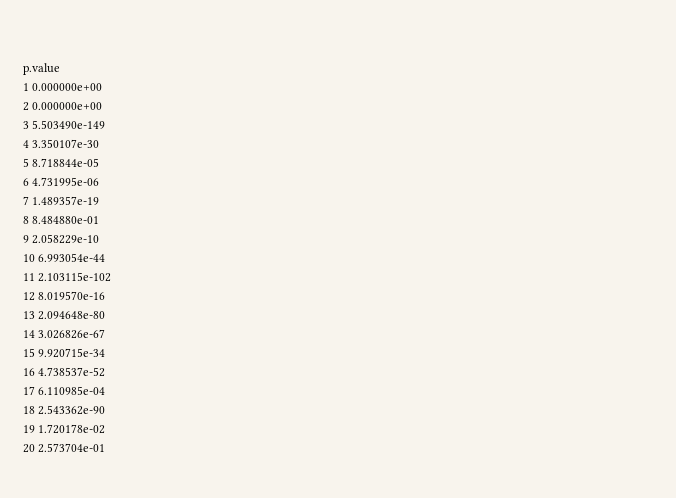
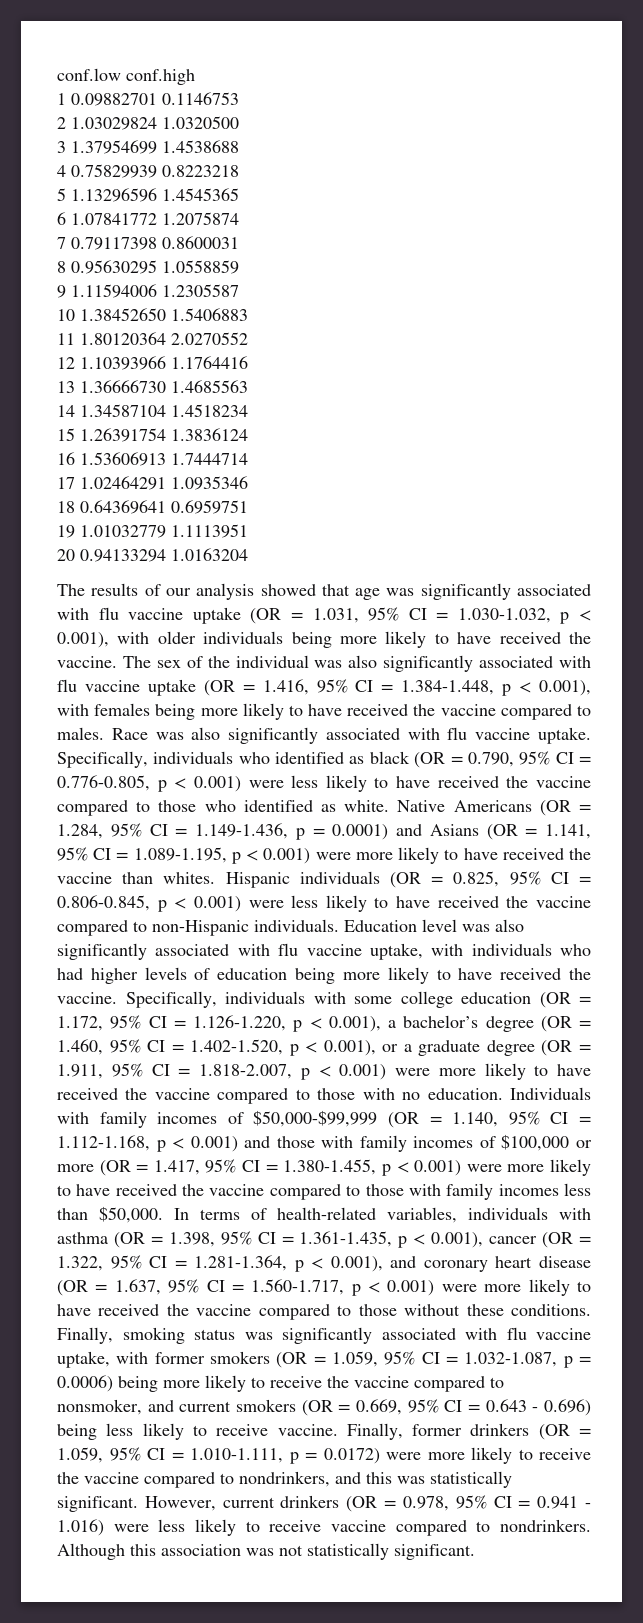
- p.value
+ conf.low conf.high
- 1 0.000000e+00
+ 1 0.09882701 0.1146753
- 2 0.000000e+00
+ 2 1.03029824 1.0320500
- 3 5.503490e-149
+ 3 1.37954699 1.4538688
- 4 3.350107e-30
+ 4 0.75829939 0.8223218
- 5 8.718844e-05
+ 5 1.13296596 1.4545365
- 6 4.731995e-06
+ 6 1.07841772 1.2075874
- 7 1.489357e-19
+ 7 0.79117398 0.8600031
- 8 8.484880e-01
+ 8 0.95630295 1.0558859
- 9 2.058229e-10
+ 9 1.11594006 1.2305587
- 10 6.993054e-44
+ 10 1.38452650 1.5406883
- 11 2.103115e-102
+ 11 1.80120364 2.0270552
- 12 8.019570e-16
+ 12 1.10393966 1.1764416
- 13 2.094648e-80
+ 13 1.36666730 1.4685563
- 14 3.026826e-67
+ 14 1.34587104 1.4518234
- 15 9.920715e-34
+ 15 1.26391754 1.3836124
- 16 4.738537e-52
+ 16 1.53606913 1.7444714
- 17 6.110985e-04
+ 17 1.02464291 1.0935346
- 18 2.543362e-90
+ 18 0.64369641 0.6959751
- 19 1.720178e-02
+ 19 1.01032779 1.1113951
- 20 2.573704e-01
+ 20 0.94133294 1.0163204
+ The results of our analysis showed that age was significantly associated with flu vaccine uptake (OR = 1.031, 95% CI = 1.030-1.032, p < 0.001), with older individuals being more likely to have received the vaccine. The sex of the individual was also significantly associated with flu vaccine uptake (OR = 1.416, 95% CI = 1.384-1.448, p < 0.001), with females being more likely to have received the vaccine compared to males. Race was also significantly associated with flu vaccine uptake. Specifically, individuals who identified as black (OR = 0.790, 95% CI = 0.776-0.805, p < 0.001) were less likely to have received the vaccine compared to those who identified as white. Native Americans (OR = 1.284, 95% CI = 1.149-1.436, p = 0.0001) and Asians (OR = 1.141, 95% CI = 1.089-1.195, p < 0.001) were more likely to have received the vaccine than whites. Hispanic individuals (OR = 0.825, 95% CI = 0.806-0.845, p < 0.001) were less likely to have received the vaccine compared to non-Hispanic individuals. Education level was also significantly associated with flu vaccine uptake, with individuals who had higher levels of education being more likely to have received the vaccine. Specifically, individuals with some college education (OR = 1.172, 95% CI = 1.126-1.220, p < 0.001), a bachelor’s degree (OR = 1.460, 95% CI = 1.402-1.520, p < 0.001), or a graduate degree (OR = 1.911, 95% CI = 1.818-2.007, p < 0.001) were more likely to have received the vaccine compared to those with no education. Individuals with family incomes of $50,000-$99,999 (OR = 1.140, 95% CI = 1.112-1.168, p < 0.001) and those with family incomes of $100,000 or more (OR = 1.417, 95% CI = 1.380-1.455, p < 0.001) were more likely to have received the vaccine compared to those with family incomes less than $50,000. In terms of health-related variables, individuals with asthma (OR = 1.398, 95% CI = 1.361-1.435, p < 0.001), cancer (OR = 1.322, 95% CI = 1.281-1.364, p < 0.001), and coronary heart disease (OR = 1.637, 95% CI = 1.560-1.717, p < 0.001) were more likely to have received the vaccine compared to those without these conditions. Finally, smoking status was significantly associated with flu vaccine uptake, with former smokers (OR = 1.059, 95% CI = 1.032-1.087, p = 0.0006) being more likely to receive the vaccine compared to nonsmoker, and current smokers (OR = 0.669, 95% CI = 0.643 - 0.696) being less likely to receive vaccine. Finally, former drinkers (OR = 1.059, 95% CI = 1.010-1.111, p = 0.0172) were more likely to receive the vaccine compared to nondrinkers, and this was statistically significant. However, current drinkers (OR = 0.978, 95% CI = 0.941 - 1.016) were less likely to receive vaccine compared to nondrinkers. Although this association was not statistically significant.

